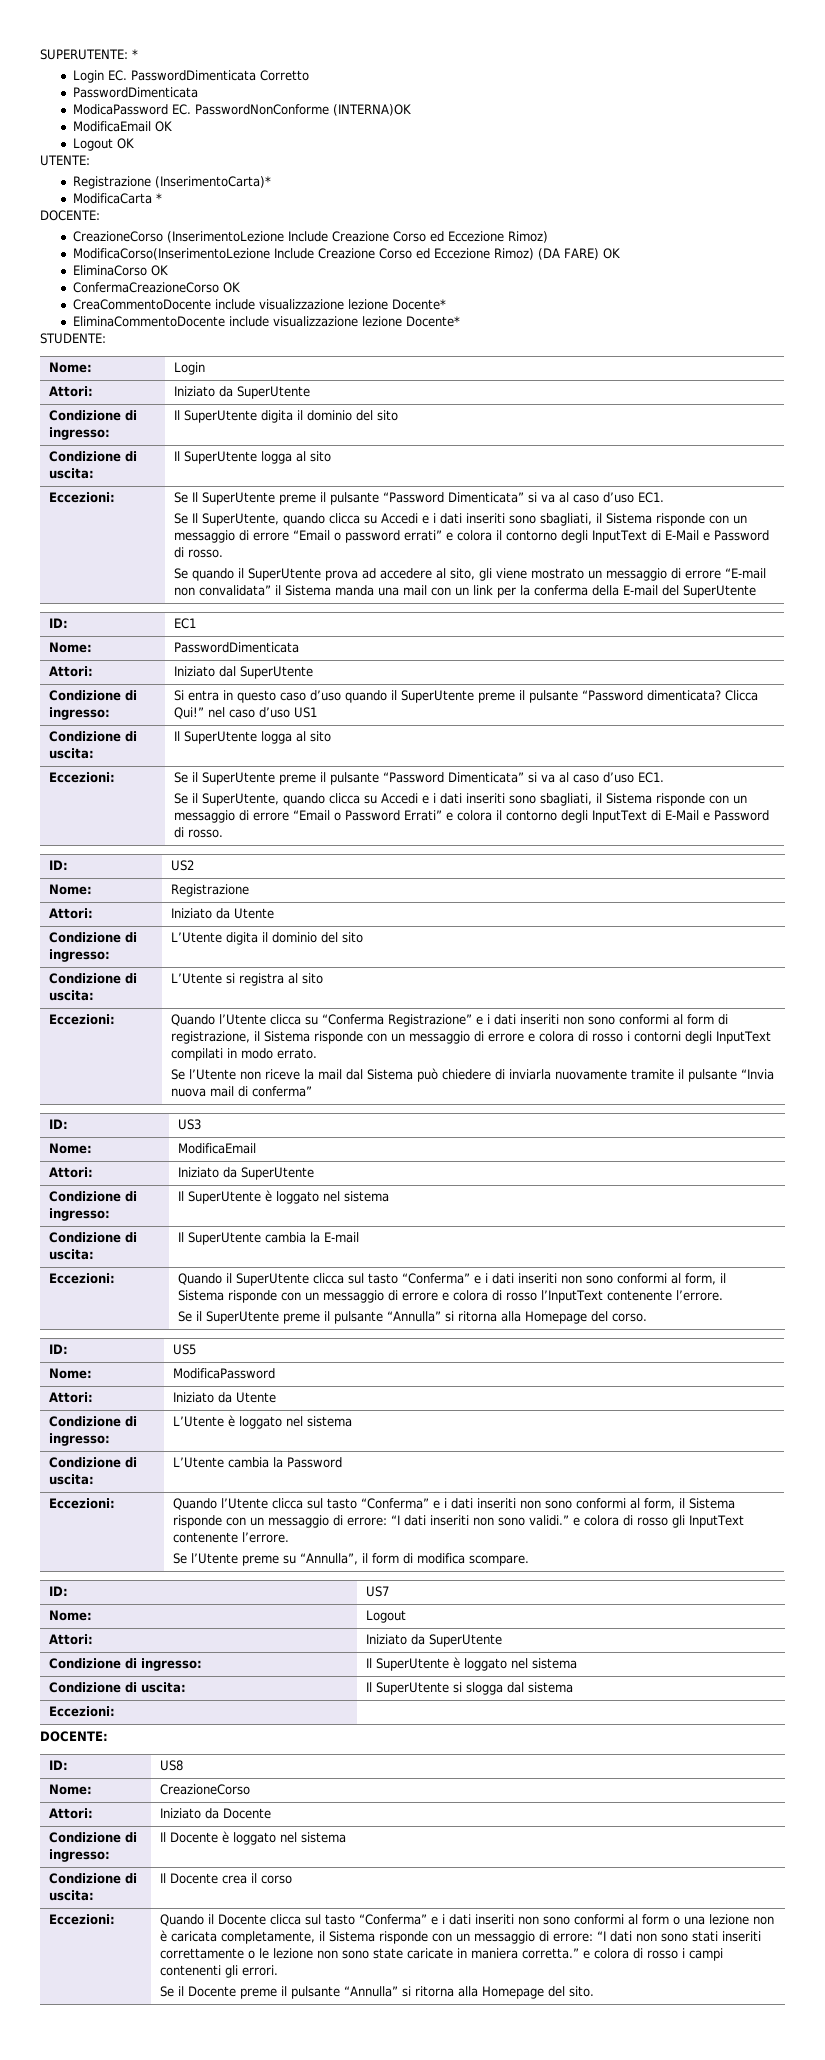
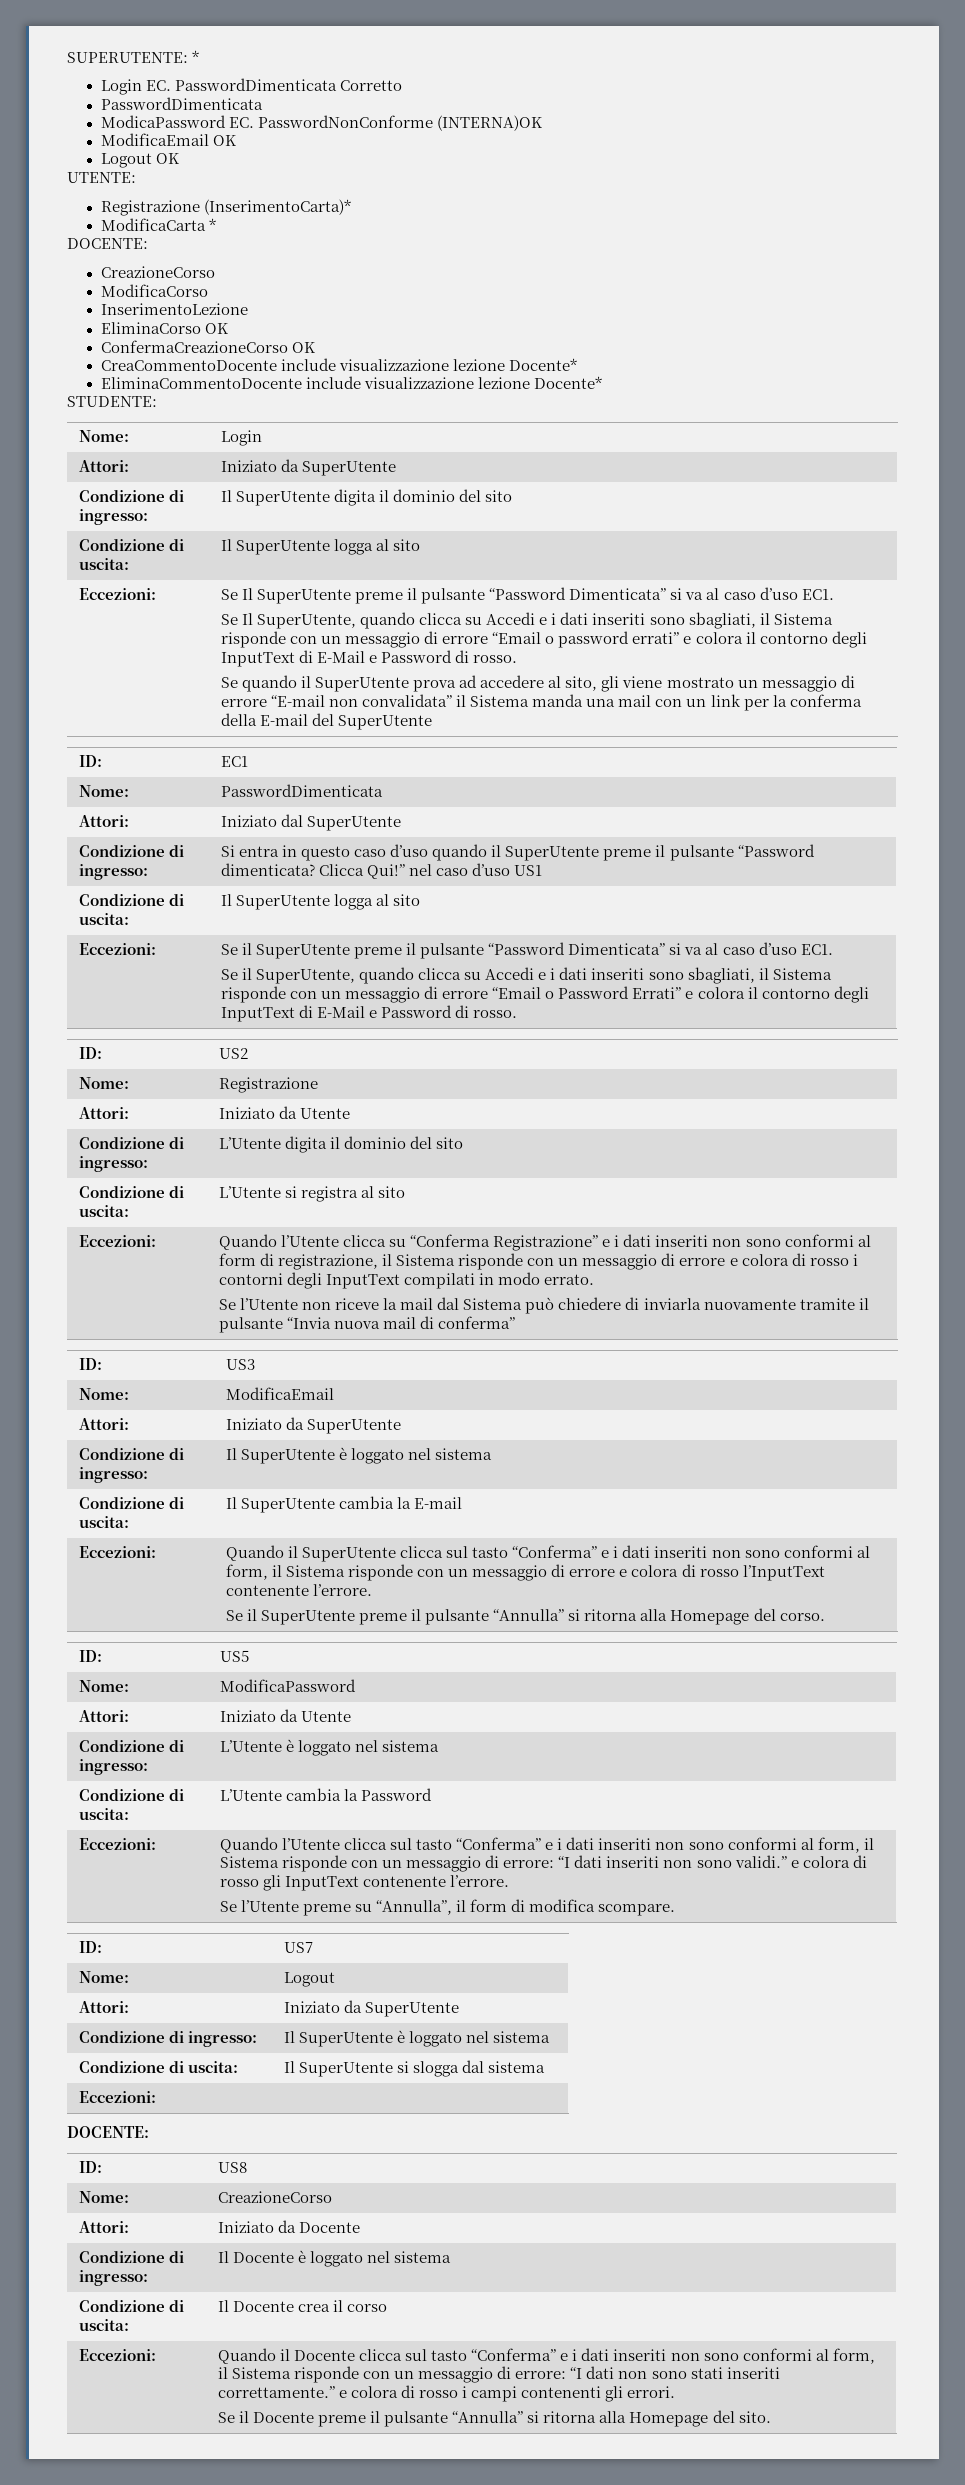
  ModificaCarta *
  DOCENTE:
- CreazioneCorso (InserimentoLezione Include Creazione Corso ed Eccezione Rimoz)
- ModificaCorso(InserimentoLezione Include Creazione Corso ed Eccezione Rimoz) (DA FARE) OK
+ CreazioneCorso
+ ModificaCorso
+ InserimentoLezione
- Quando il Docente clicca sul tasto “Conferma” e i dati inseriti non sono conformi al form o una lezione non è caricata completamente, il Sistema risponde con un messaggio di errore: “I dati non sono stati inseriti correttamente o le lezione non sono state caricate in maniera corretta.” e colora di rosso i campi contenenti gli errori.
+ Quando il Docente clicca sul tasto “Conferma” e i dati inseriti non sono conformi al form, il Sistema risponde con un messaggio di errore: “I dati non sono stati inseriti correttamente.” e colora di rosso i campi contenenti gli errori.

